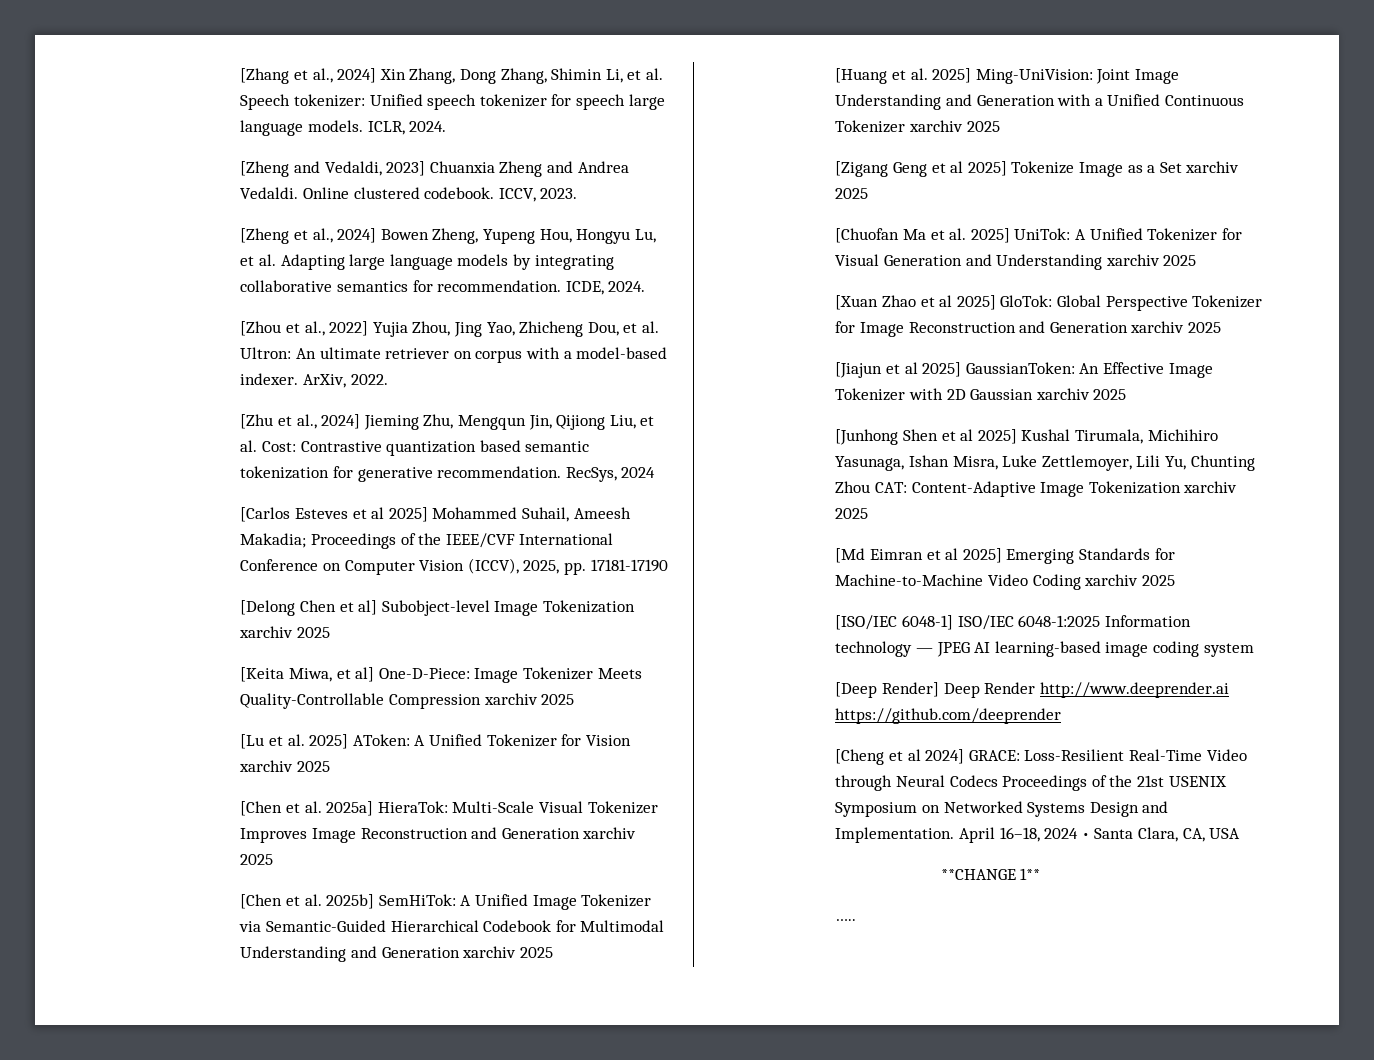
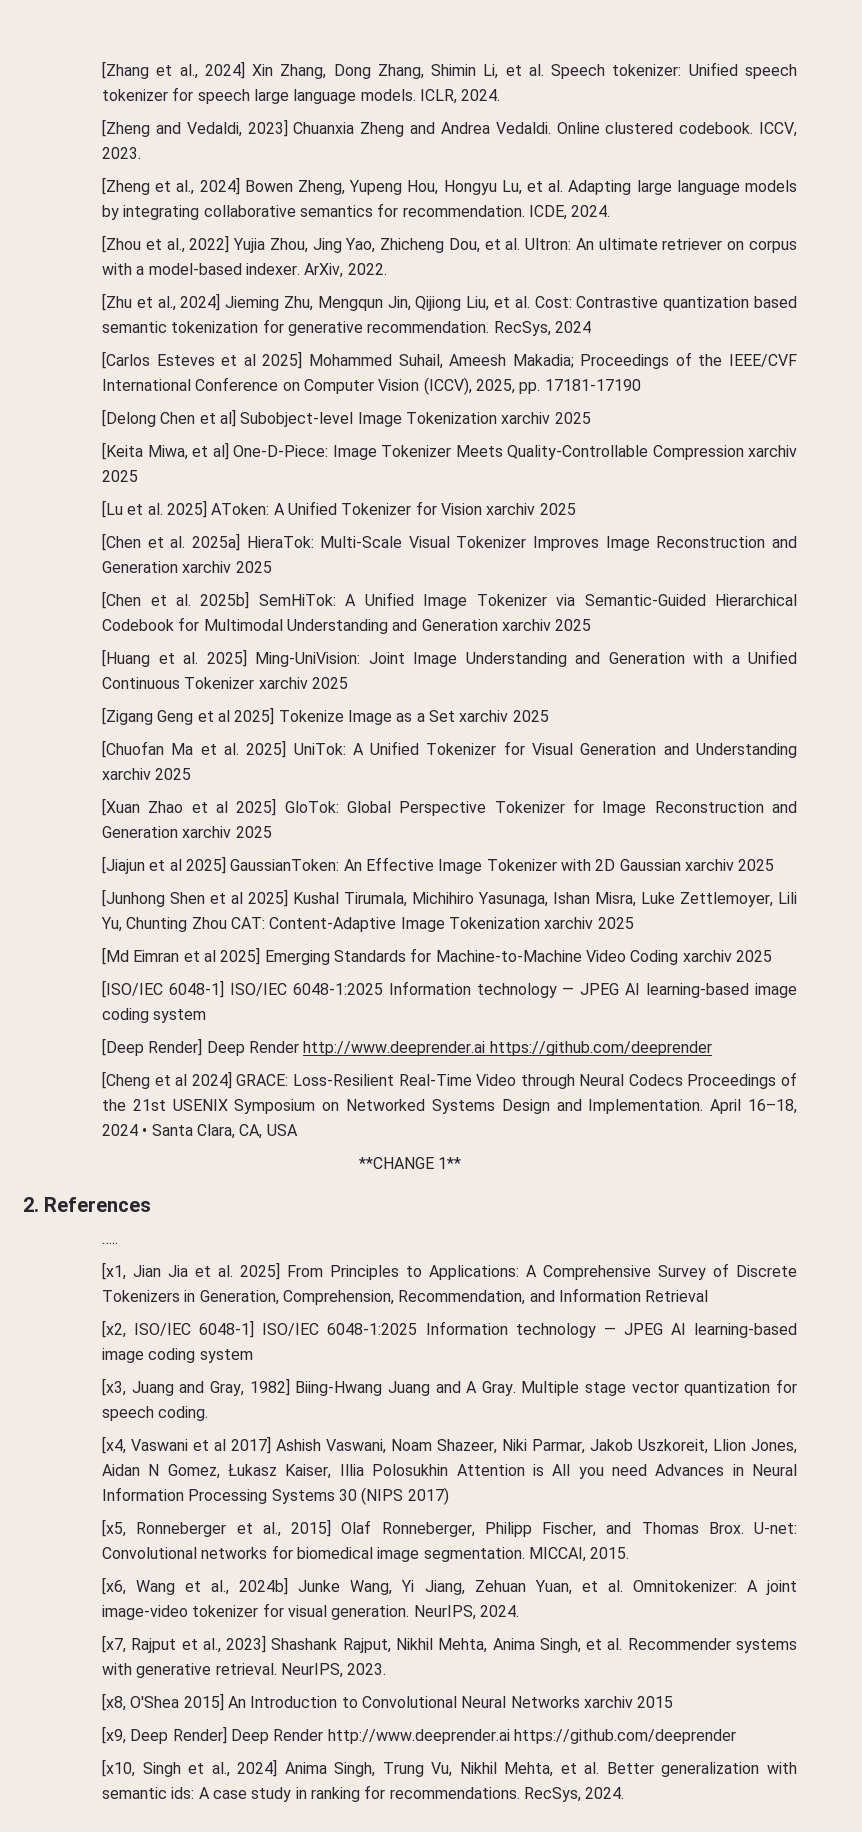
+ 2. References
+ [x1, Jian Jia et al. 2025] From Principles to Applications: A Comprehensive Survey of Discrete Tokenizers in Generation, Comprehension, Recommendation, and Information Retrieval
+ [x2, ISO/IEC 6048-1] ISO/IEC 6048-1:2025 Information technology — JPEG AI learning-based image coding system
+ [x3, Juang and Gray, 1982] Biing-Hwang Juang and A Gray. Multiple stage vector quantization for speech coding.
+ [x4, Vaswani et al 2017] Ashish Vaswani, Noam Shazeer, Niki Parmar, Jakob Uszkoreit, Llion Jones, Aidan N Gomez, Łukasz Kaiser, Illia Polosukhin Attention is All you need Advances in Neural Information Processing Systems 30 (NIPS 2017)
+ [x5, Ronneberger et al., 2015] Olaf Ronneberger, Philipp Fischer, and Thomas Brox. U-net: Convolutional networks for biomedical image segmentation. MICCAI, 2015.
+ [x6, Wang et al., 2024b] Junke Wang, Yi Jiang, Zehuan Yuan, et al. Omnitokenizer: A joint image-video tokenizer for visual generation. NeurIPS, 2024.
+ [x7, Rajput et al., 2023] Shashank Rajput, Nikhil Mehta, Anima Singh, et al. Recommender systems with generative retrieval. NeurIPS, 2023.
+ [x8, O'Shea 2015] An Introduction to Convolutional Neural Networks xarchiv 2015
+ [x9, Deep Render] Deep Render http://www.deeprender.ai https://github.com/deeprender
+ [x10, Singh et al., 2024] Anima Singh, Trung Vu, Nikhil Mehta, et al. Better generalization with semantic ids: A case study in ranking for recommendations. RecSys, 2024.

